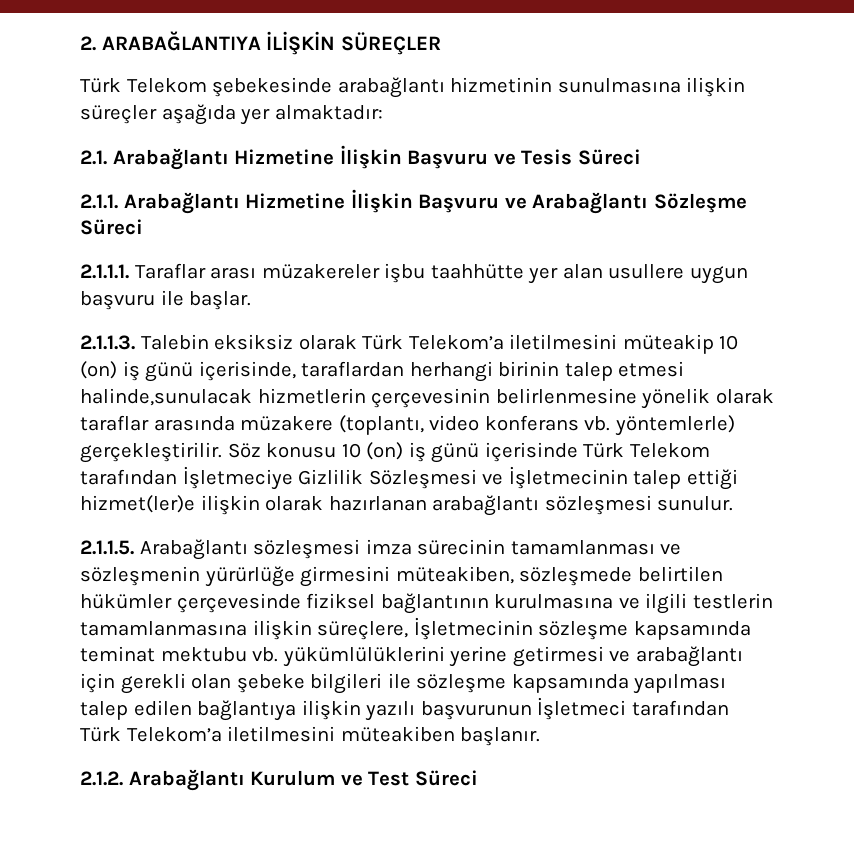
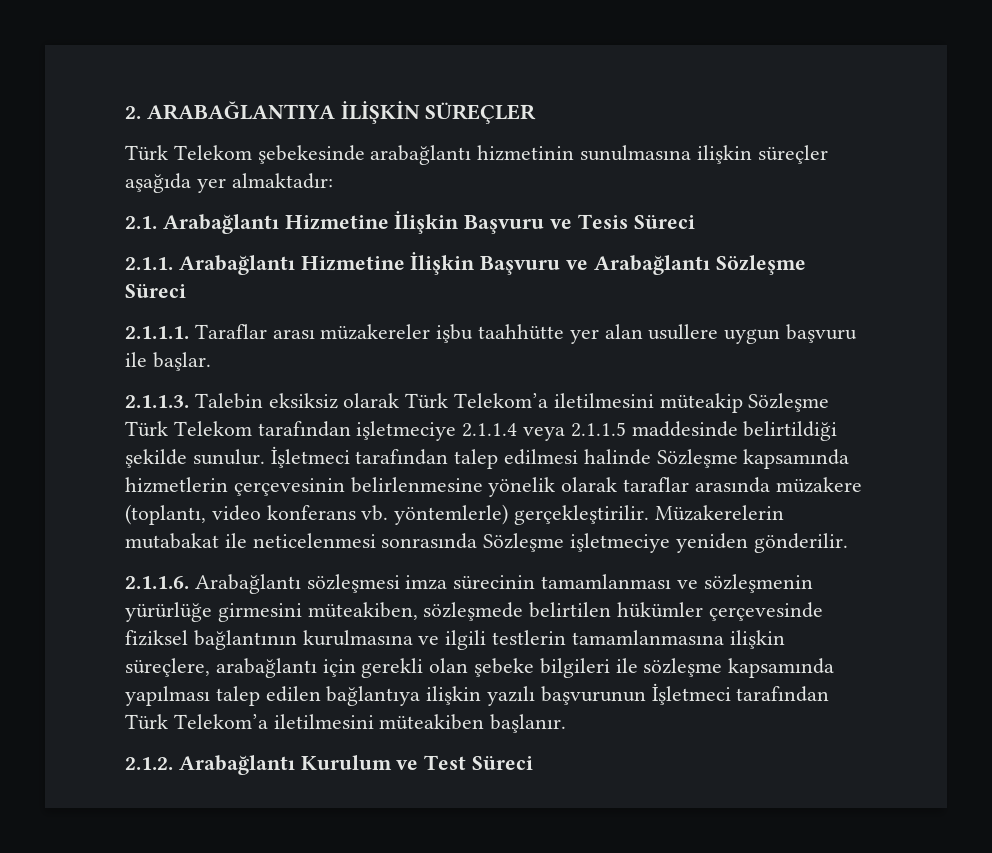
- 2.1.1.3. Talebin eksiksiz olarak Türk Telekom’a iletilmesini müteakip 10 (on) iş günü içerisinde, taraflardan herhangi birinin talep etmesi halinde,sunulacak hizmetlerin çerçevesinin belirlenmesine yönelik olarak taraflar arasında müzakere (toplantı, video konferans vb. yöntemlerle) gerçekleştirilir.
+ 2.1.1.3. Talebin eksiksiz olarak Türk Telekom’a iletilmesini müteakip Sözleşme Türk Telekom tarafından işletmeciye 2.1.1.4 veya 2.1.1.5 maddesinde belirtildiği şekilde sunulur. İşletmeci tarafından talep edilmesi halinde Sözleşme kapsamında hizmetlerin çerçevesinin belirlenmesine yönelik olarak taraflar arasında müzakere (toplantı, video konferans vb. yöntemlerle) gerçekleştirilir.
- Söz konusu 10 (on) iş günü içerisinde Türk Telekom tarafından İşletmeciye Gizlilik Sözleşmesi ve İşletmecinin talep ettiği hizmet(ler)e ilişkin olarak hazırlanan arabağlantı sözleşmesi sunulur.
- 2.1.1.5. Arabağlantı sözleşmesi imza sürecinin tamamlanması ve sözleşmenin yürürlüğe girmesini müteakiben, sözleşmede belirtilen hükümler çerçevesinde fiziksel bağlantının kurulmasına ve ilgili testlerin tamamlanmasına ilişkin süreçlere, İşletmecinin sözleşme kapsamında teminat mektubu vb. yükümlülüklerini yerine getirmesi ve arabağlantı için gerekli olan şebeke bilgileri ile sözleşme kapsamında yapılması talep edilen bağlantıya ilişkin yazılı başvurunun İşletmeci tarafından Türk Telekom’a iletilmesini müteakiben başlanır.
+ Müzakerelerin mutabakat ile neticelenmesi sonrasında Sözleşme işletmeciye yeniden gönderilir.
+ 2.1.1.6. Arabağlantı sözleşmesi imza sürecinin tamamlanması ve sözleşmenin yürürlüğe girmesini müteakiben, sözleşmede belirtilen hükümler çerçevesinde fiziksel bağlantının kurulmasına ve ilgili testlerin tamamlanmasına ilişkin süreçlere, arabağlantı için gerekli olan şebeke bilgileri ile sözleşme kapsamında yapılması talep edilen bağlantıya ilişkin yazılı başvurunun İşletmeci tarafından Türk Telekom’a iletilmesini müteakiben başlanır.

